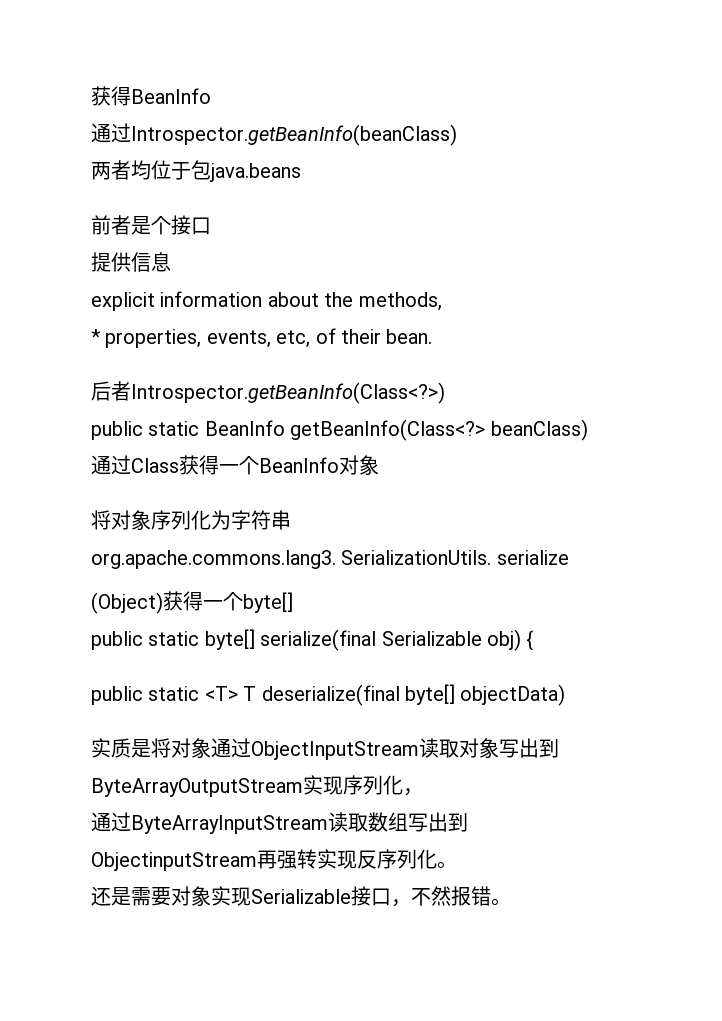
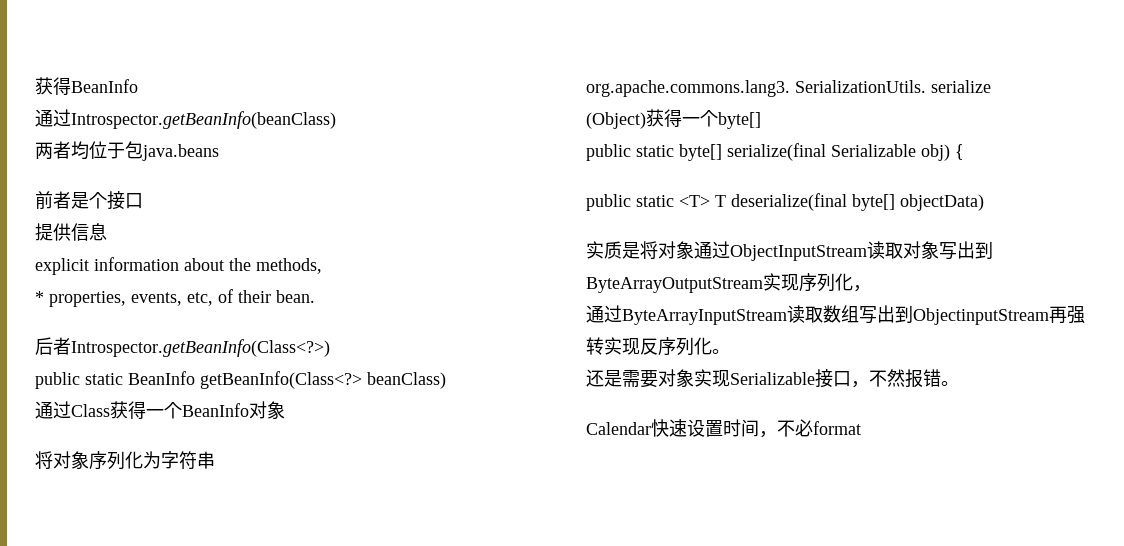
+ Calendar快速设置时间，不必format

